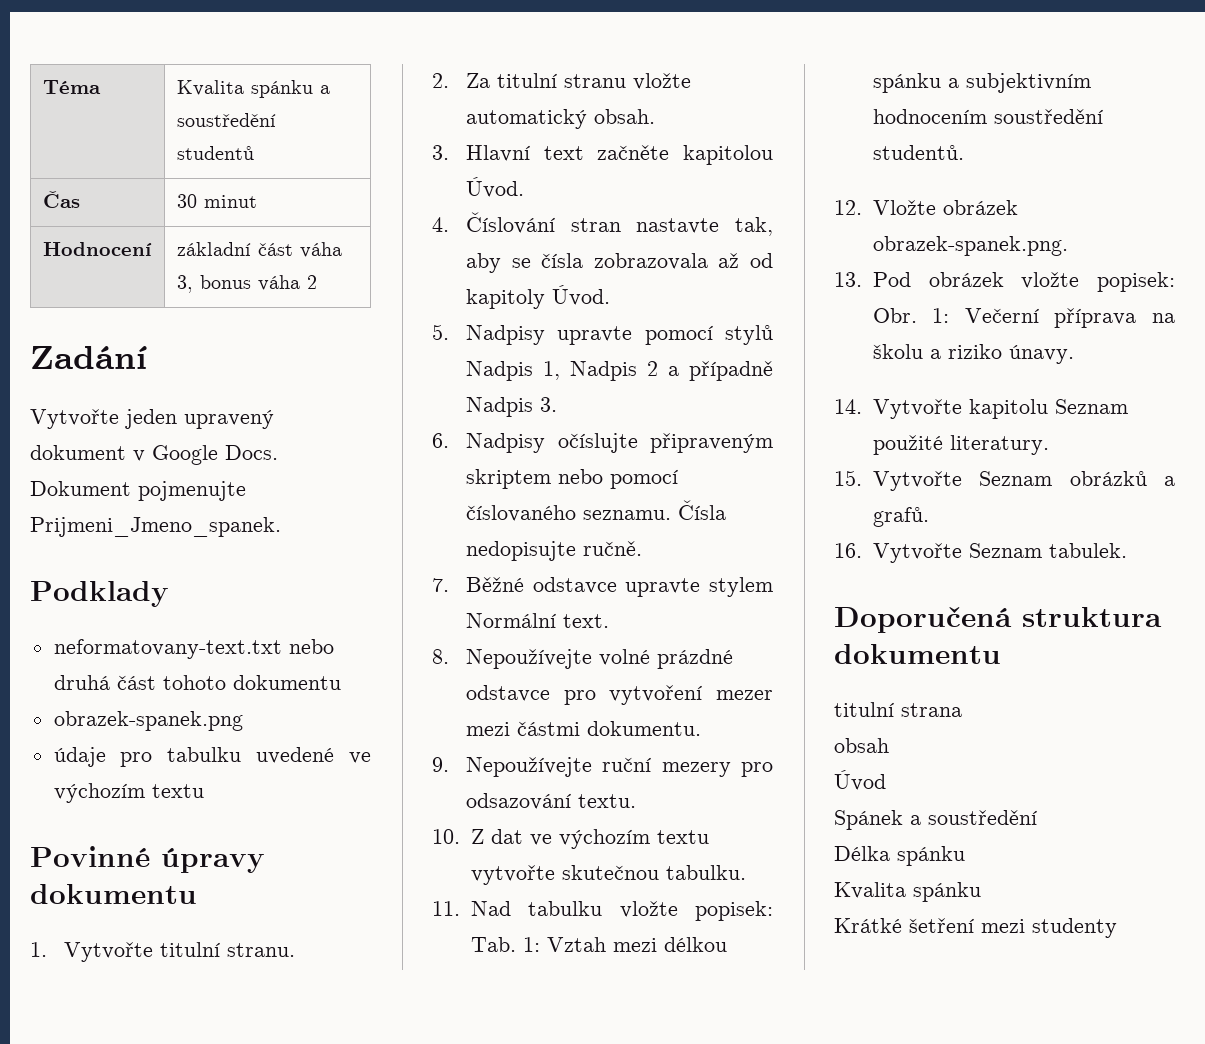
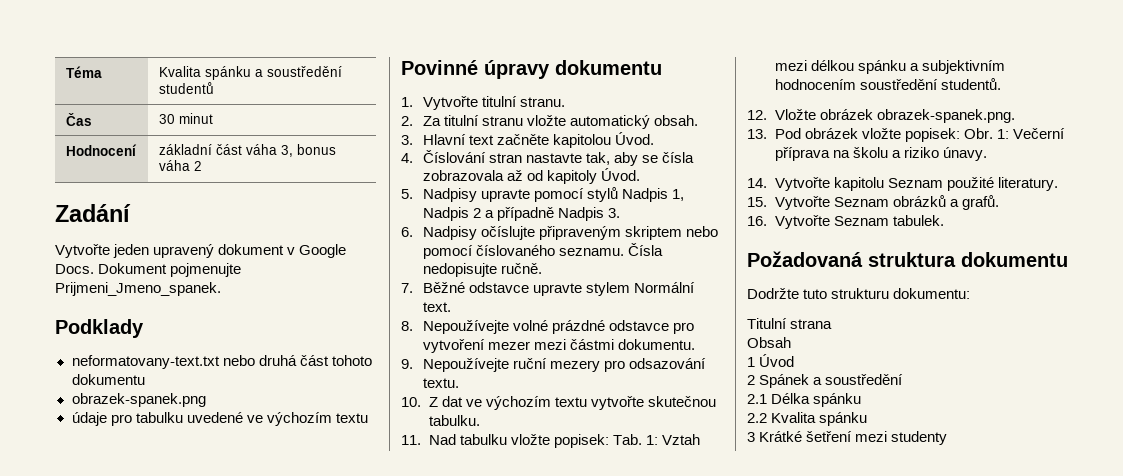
- Doporučená struktura dokumentu
+ Požadovaná struktura dokumentu
- titulní strana
+ Dodržte tuto strukturu dokumentu:
+ Titulní strana
- obsah
- Úvod
+ Obsah
+ 1 Úvod
- Spánek a soustředění
+ 2 Spánek a soustředění
- Délka spánku
- Kvalita spánku
+ 2.1 Délka spánku
+ 2.2 Kvalita spánku
- Krátké šetření mezi studenty
+ 3 Krátké šetření mezi studenty

